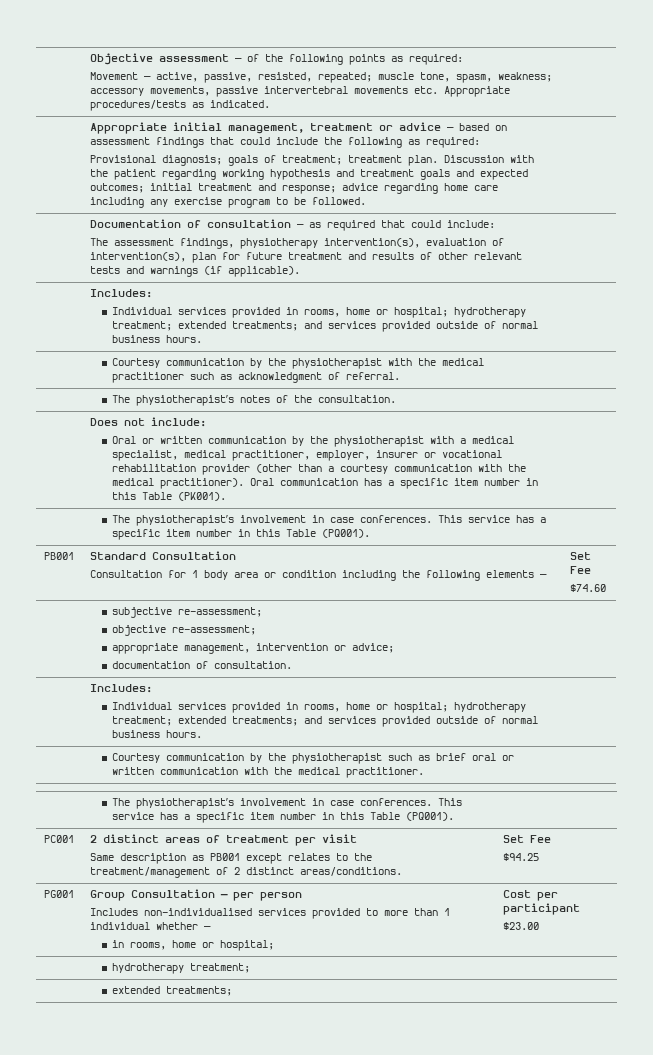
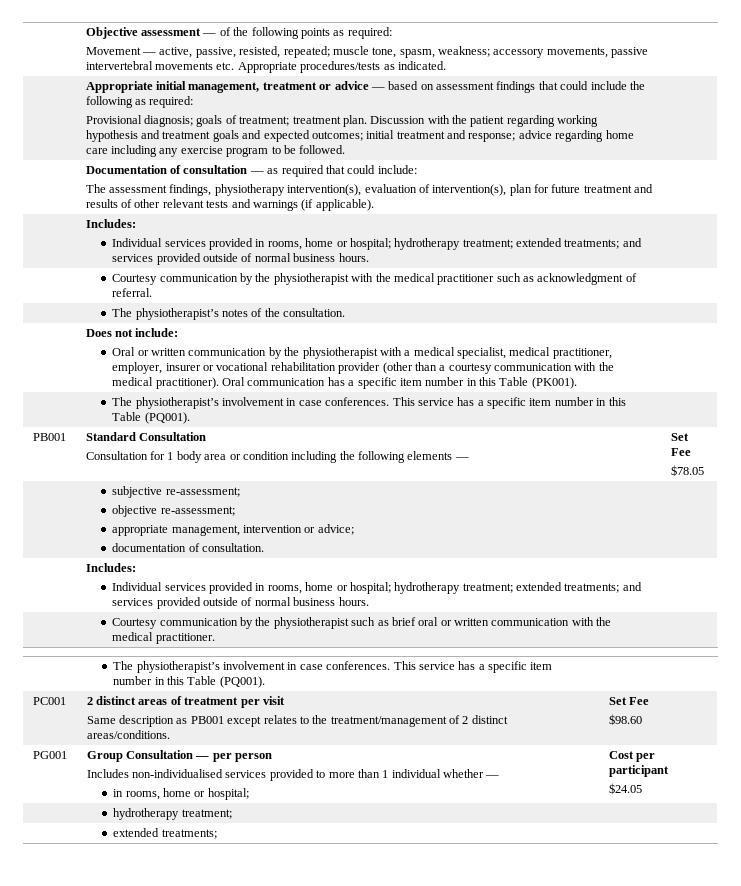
  PB001 | Standard Consultation
  Consultation for 1 body area or condition including the following elements — | Set Fee
- $74.60
+ $78.05
  PC001 | 2 distinct areas of treatment per visit
  Same description as PB001 except relates to the treatment/management of 2 distinct areas/conditions. | Set Fee
- $94.25
+ $98.60
  PG001 | Group Consultation — per person
  Includes non-individualised services provided to more than 1 individual whether —
  in rooms, home or hospital; | Cost per participant
- $23.00
+ $24.05

